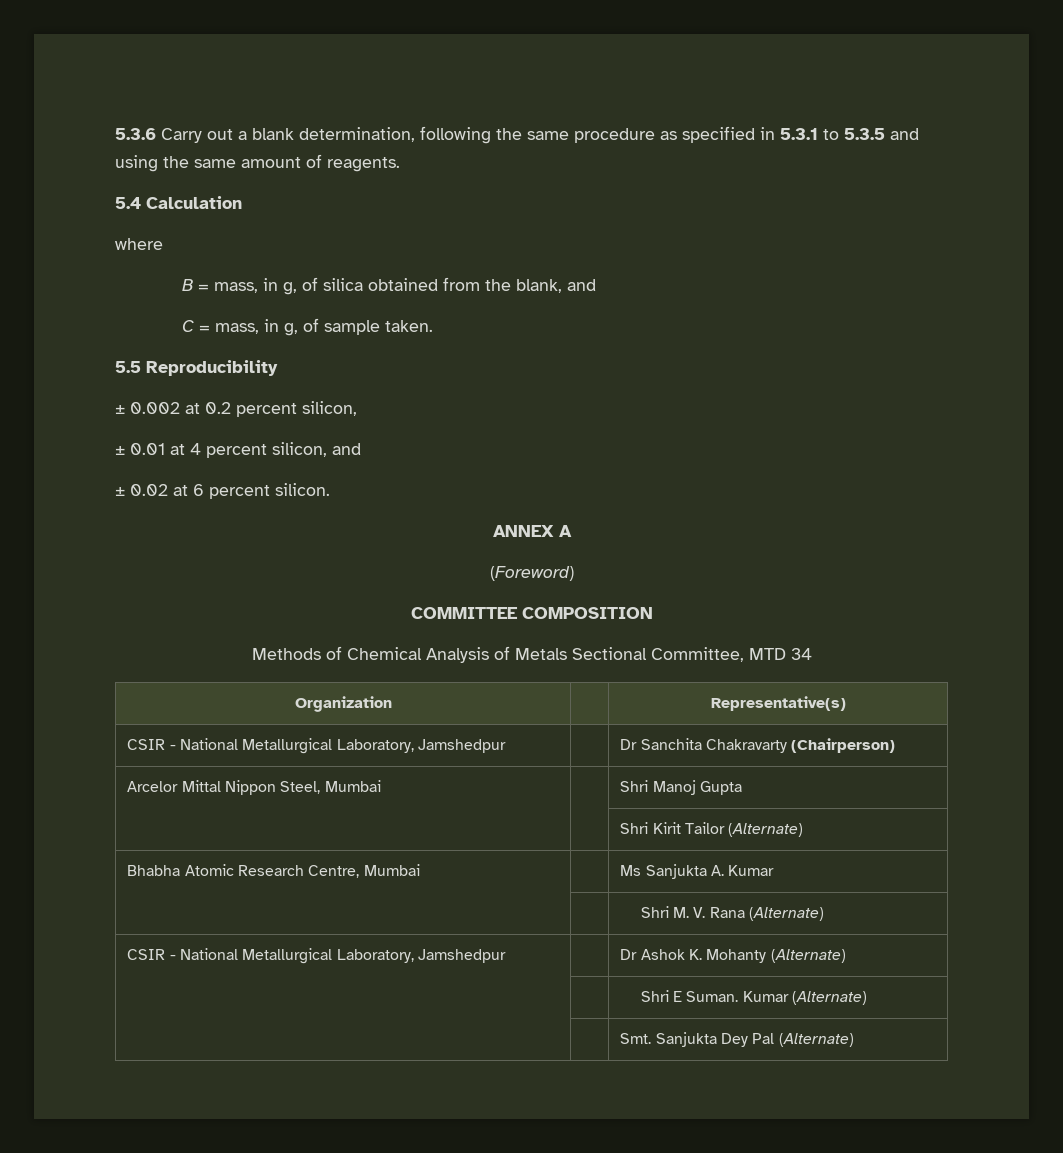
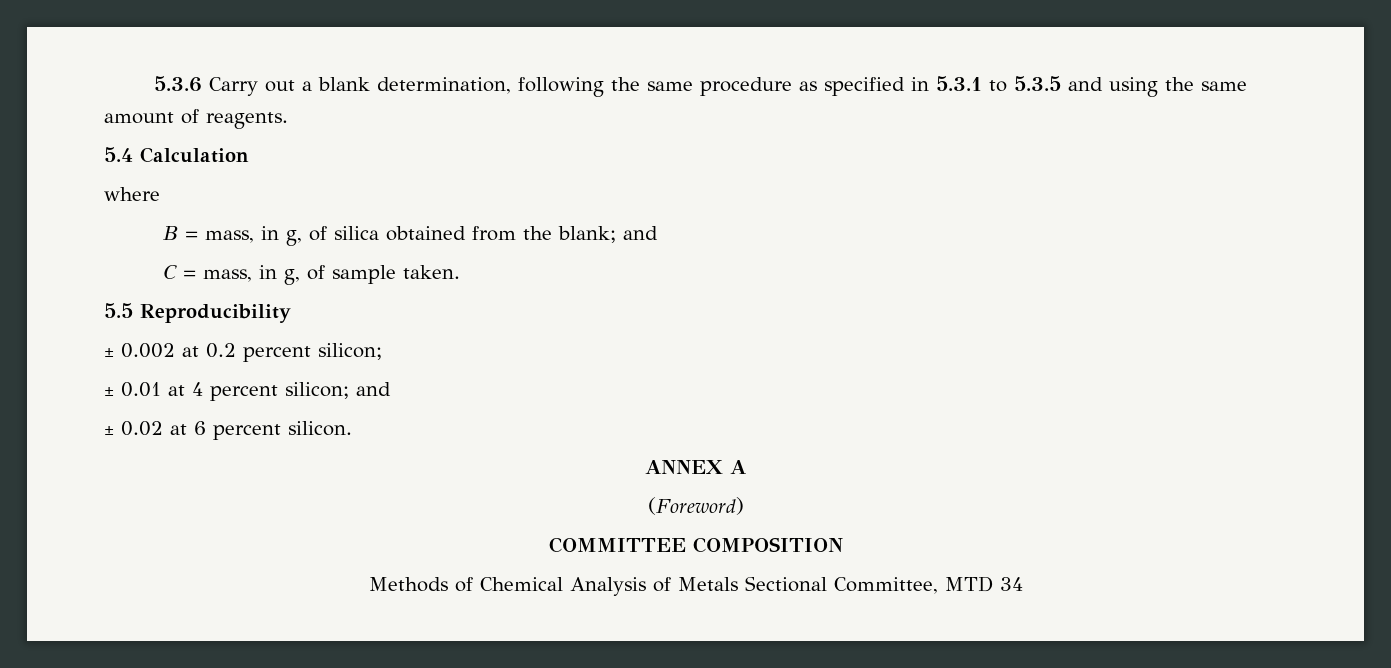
- B = mass, in g, of silica obtained from the blank, and
+ B = mass, in g, of silica obtained from the blank; and
- ± 0.002 at 0.2 percent silicon,
+ ± 0.002 at 0.2 percent silicon;
- ± 0.01 at 4 percent silicon, and
+ ± 0.01 at 4 percent silicon; and
- Organization | | Representative(s)
- CSIR - National Metallurgical Laboratory, Jamshedpur | | Dr Sanchita Chakravarty (Chairperson)
- Arcelor Mittal Nippon Steel, Mumbai | | Shri Manoj Gupta
- | | Shri Kirit Tailor (Alternate)
- Bhabha Atomic Research Centre, Mumbai | | Ms Sanjukta A. Kumar
- | | Shri M. V. Rana (Alternate)
- CSIR - National Metallurgical Laboratory, Jamshedpur | | Dr Ashok K. Mohanty (Alternate)
- | | Shri E Suman. Kumar (Alternate)
- | | Smt. Sanjukta Dey Pal (Alternate)

